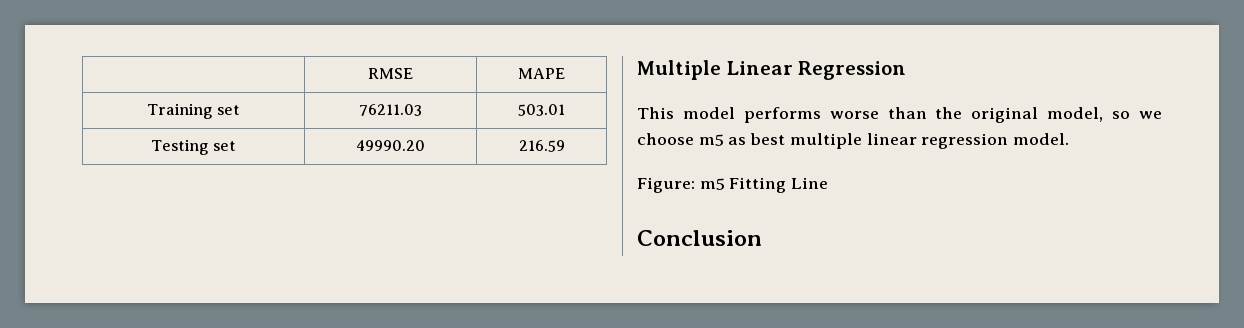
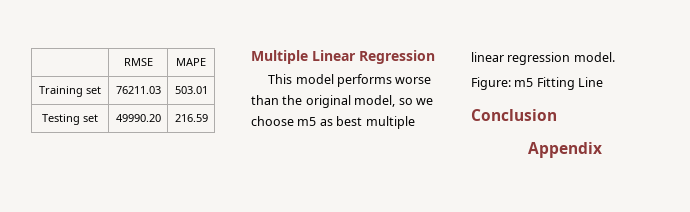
+ Appendix

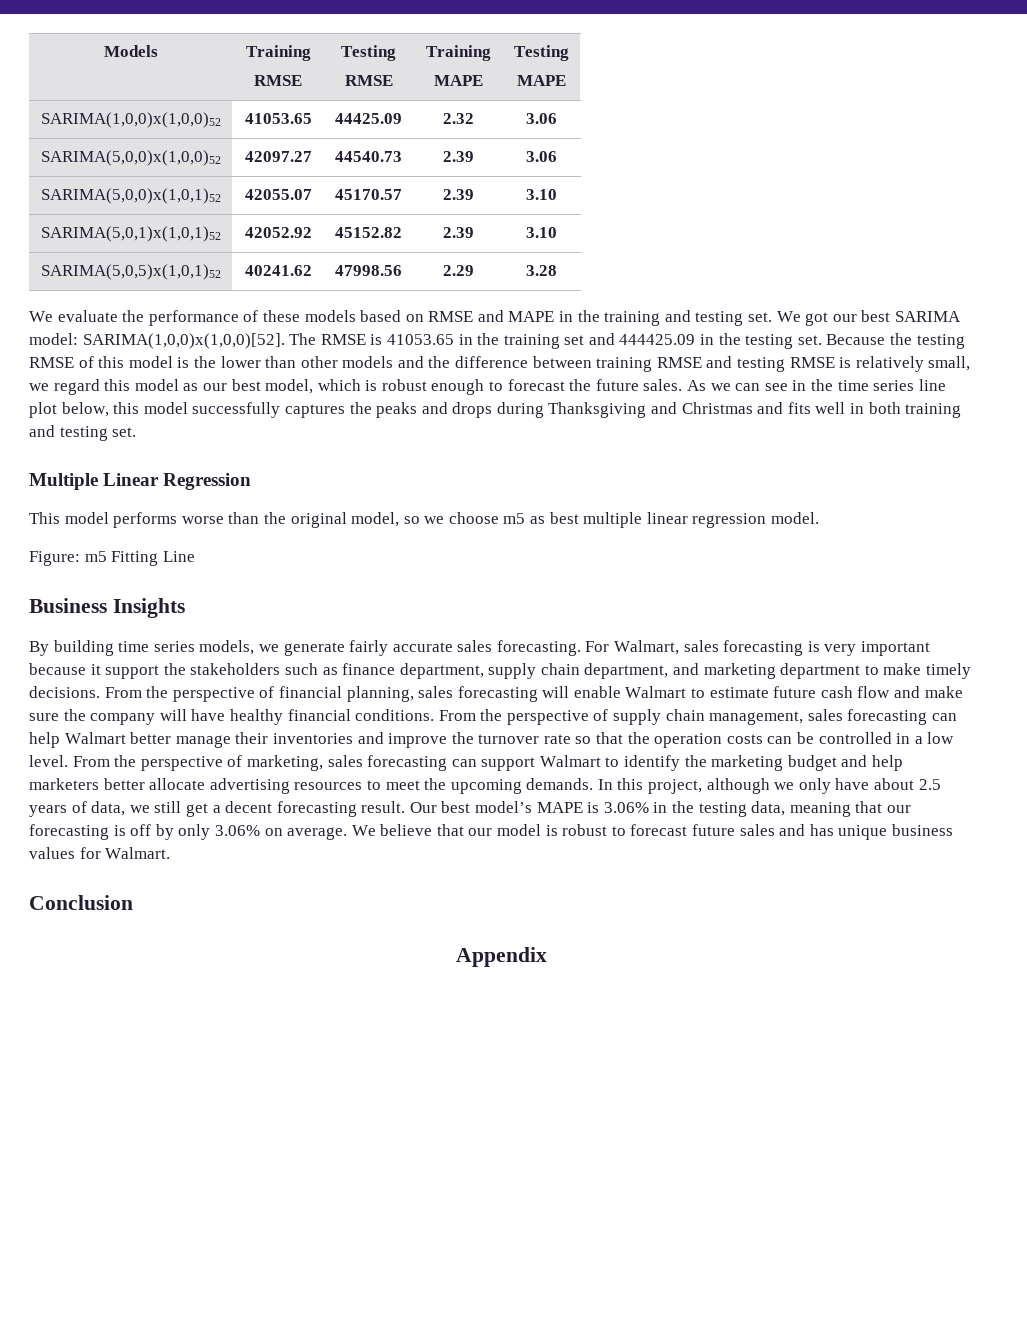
- | RMSE | MAPE
- Training set | 76211.03 | 503.01
- Testing set | 49990.20 | 216.59
+ Models | Training
+ RMSE | Testing
+ RMSE | Training
+ MAPE | Testing
+ MAPE
+ SARIMA(1,0,0)x(1,0,0)52 | 41053.65 | 44425.09 | 2.32 | 3.06
+ SARIMA(5,0,0)x(1,0,0)52 | 42097.27 | 44540.73 | 2.39 | 3.06
+ SARIMA(5,0,0)x(1,0,1)52 | 42055.07 | 45170.57 | 2.39 | 3.10
+ SARIMA(5,0,1)x(1,0,1)52 | 42052.92 | 45152.82 | 2.39 | 3.10
+ SARIMA(5,0,5)x(1,0,1)52 | 40241.62 | 47998.56 | 2.29 | 3.28
+ We evaluate the performance of these models based on RMSE and MAPE in the training and testing set. We got our best SARIMA model: SARIMA(1,0,0)x(1,0,0)[52]. The RMSE is 41053.65 in the training set and 444425.09 in the testing set. Because the testing RMSE of this model is the lower than other models and the difference between training RMSE and testing RMSE is relatively small, we regard this model as our best model, which is robust enough to forecast the future sales. As we can see in the time series line plot below, this model successfully captures the peaks and drops during Thanksgiving and Christmas and fits well in both training and testing set.
+ Business Insights
+ By building time series models, we generate fairly accurate sales forecasting. For Walmart, sales forecasting is very important because it support the stakeholders such as finance department, supply chain department, and marketing department to make timely decisions. From the perspective of financial planning, sales forecasting will enable Walmart to estimate future cash flow and make sure the company will have healthy financial conditions. From the perspective of supply chain management, sales forecasting can help Walmart better manage their inventories and improve the turnover rate so that the operation costs can be controlled in a low level. From the perspective of marketing, sales forecasting can support Walmart to identify the marketing budget and help marketers better allocate advertising resources to meet the upcoming demands. In this project, although we only have about 2.5 years of data, we still get a decent forecasting result. Our best model’s MAPE is 3.06% in the testing data, meaning that our forecasting is off by only 3.06% on average. We believe that our model is robust to forecast future sales and has unique business values for Walmart.

